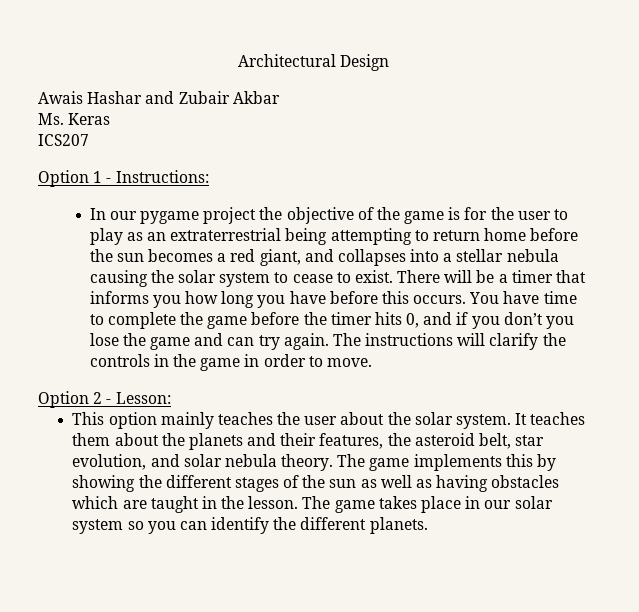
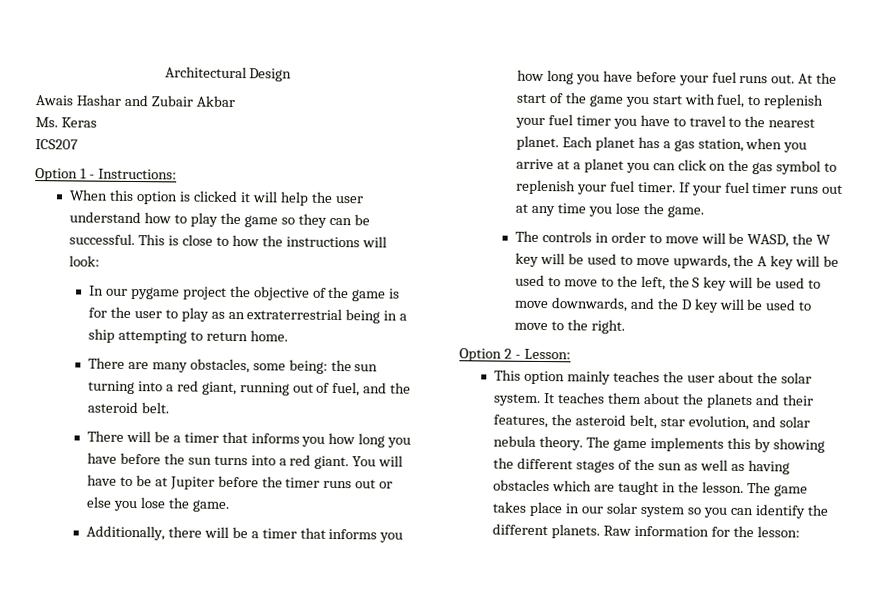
+ When this option is clicked it will help the user understand how to play the game so they can be successful. This is close to how the instructions will look:
- In our pygame project the objective of the game is for the user to play as an extraterrestrial being attempting to return home before the sun becomes a red giant, and collapses into a stellar nebula causing the solar system to cease to exist. There will be a timer that informs you how long you have before this occurs. You have time to complete the game before the timer hits 0, and if you don’t you lose the game and can try again. The instructions will clarify the controls in the game in order to move.
+ In our pygame project the objective of the game is for the user to play as an extraterrestrial being in a ship attempting to return home.
+ There are many obstacles, some being: the sun turning into a red giant, running out of fuel, and the asteroid belt.
+ There will be a timer that informs you how long you have before the sun turns into a red giant. You will have to be at Jupiter before the timer runs out or else you lose the game.
+ Additionally, there will be a timer that informs you how long you have before your fuel runs out. At the start of the game you start with fuel, to replenish your fuel timer you have to travel to the nearest planet. Each planet has a gas station, when you arrive at a planet you can click on the gas symbol to replenish your fuel timer. If your fuel timer runs out at any time you lose the game.
+ The controls in order to move will be WASD, the W key will be used to move upwards, the A key will be used to move to the left, the S key will be used to move downwards, and the D key will be used to move to the right.
+ Raw information for the lesson:

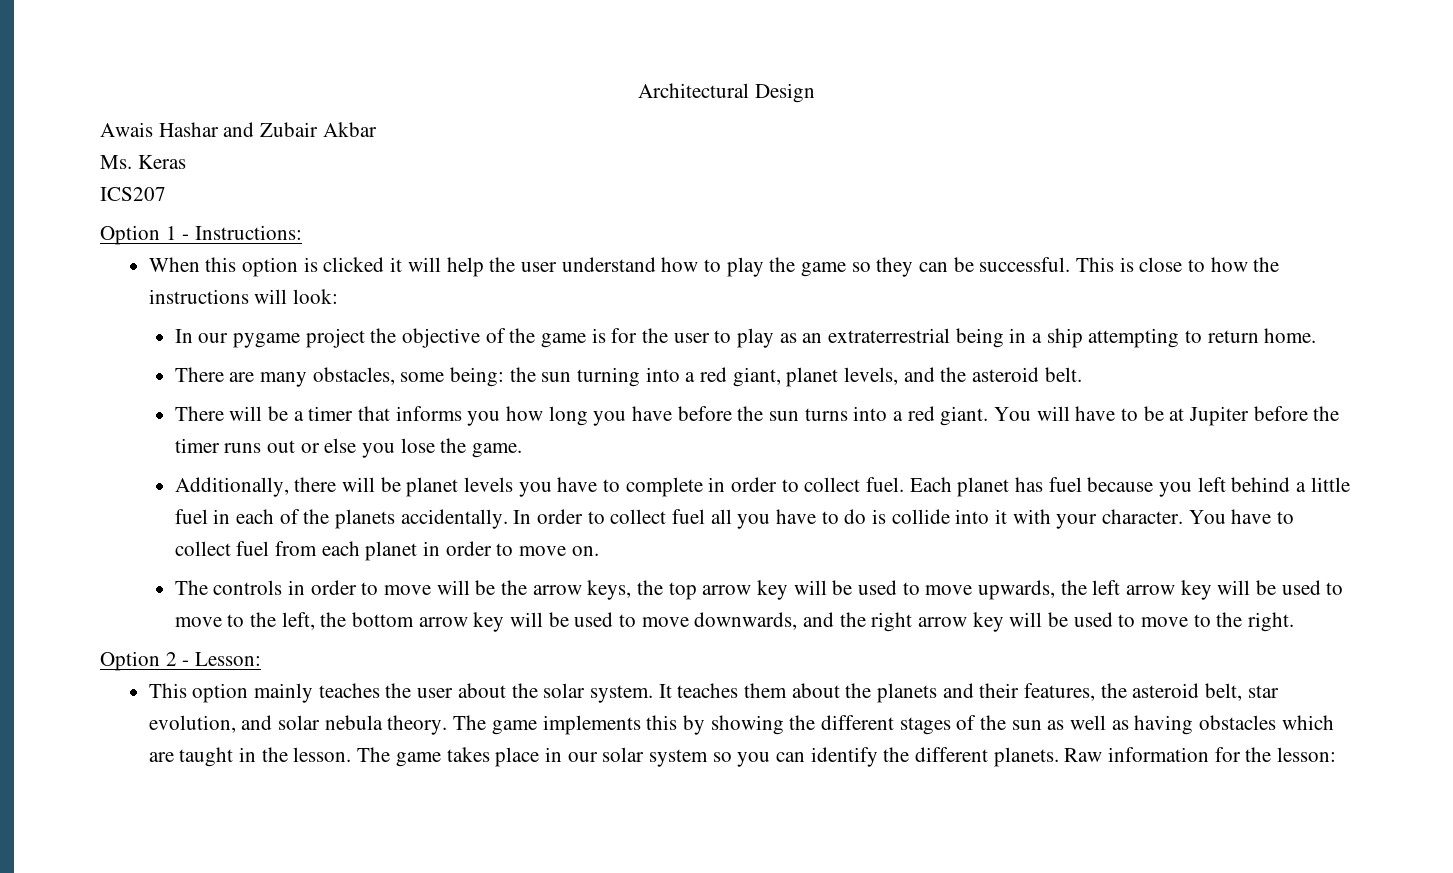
- There are many obstacles, some being: the sun turning into a red giant, running out of fuel, and the asteroid belt.
+ There are many obstacles, some being: the sun turning into a red giant, planet levels, and the asteroid belt.
- Additionally, there will be a timer that informs you how long you have before your fuel runs out. At the start of the game you start with fuel, to replenish your fuel timer you have to travel to the nearest planet. Each planet has a gas station, when you arrive at a planet you can click on the gas symbol to replenish your fuel timer. If your fuel timer runs out at any time you lose the game.
+ Additionally, there will be planet levels you have to complete in order to collect fuel. Each planet has fuel because you left behind a little fuel in each of the planets accidentally. In order to collect fuel all you have to do is collide into it with your character. You have to collect fuel from each planet in order to move on.
- The controls in order to move will be WASD, the W key will be used to move upwards, the A key will be used to move to the left, the S key will be used to move downwards, and the D key will be used to move to the right.
+ The controls in order to move will be the arrow keys, the top arrow key will be used to move upwards, the left arrow key will be used to move to the left, the bottom arrow key will be used to move downwards, and the right arrow key will be used to move to the right.

